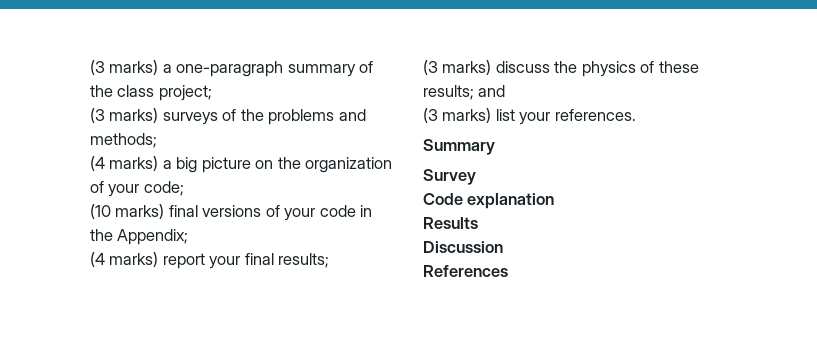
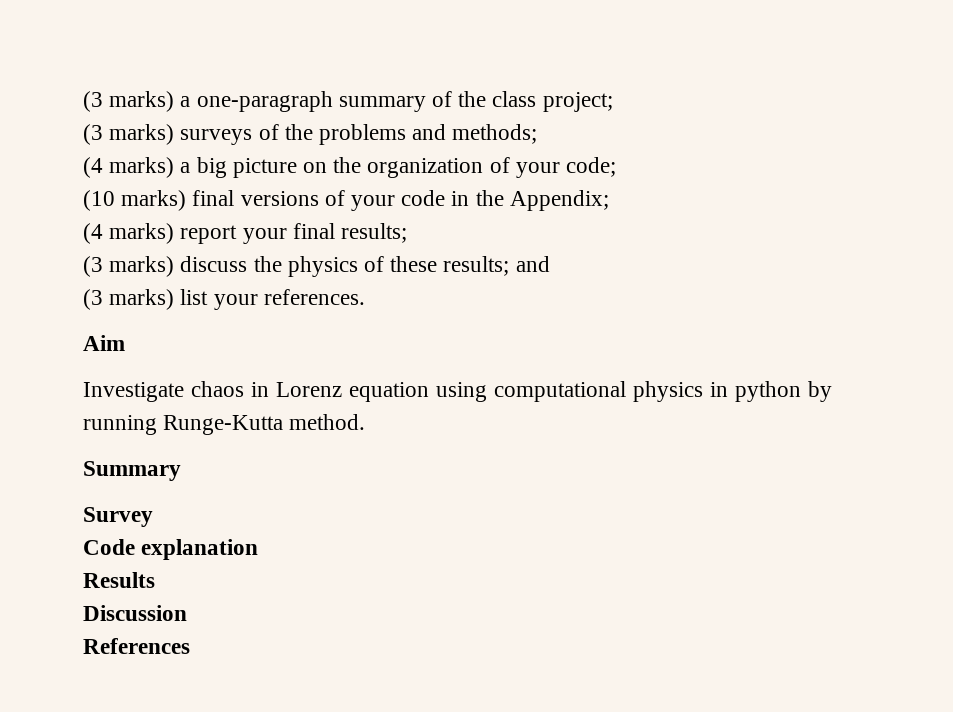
+ Aim
+ Investigate chaos in Lorenz equation using computational physics in python by running Runge-Kutta method.

